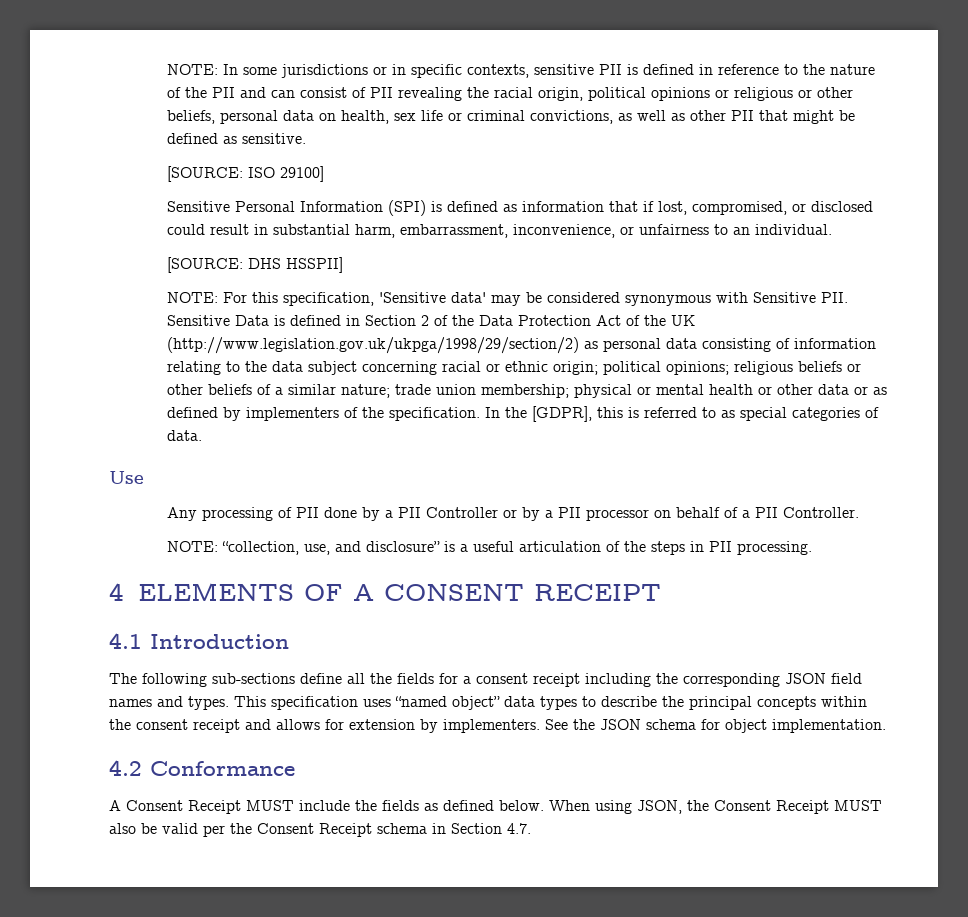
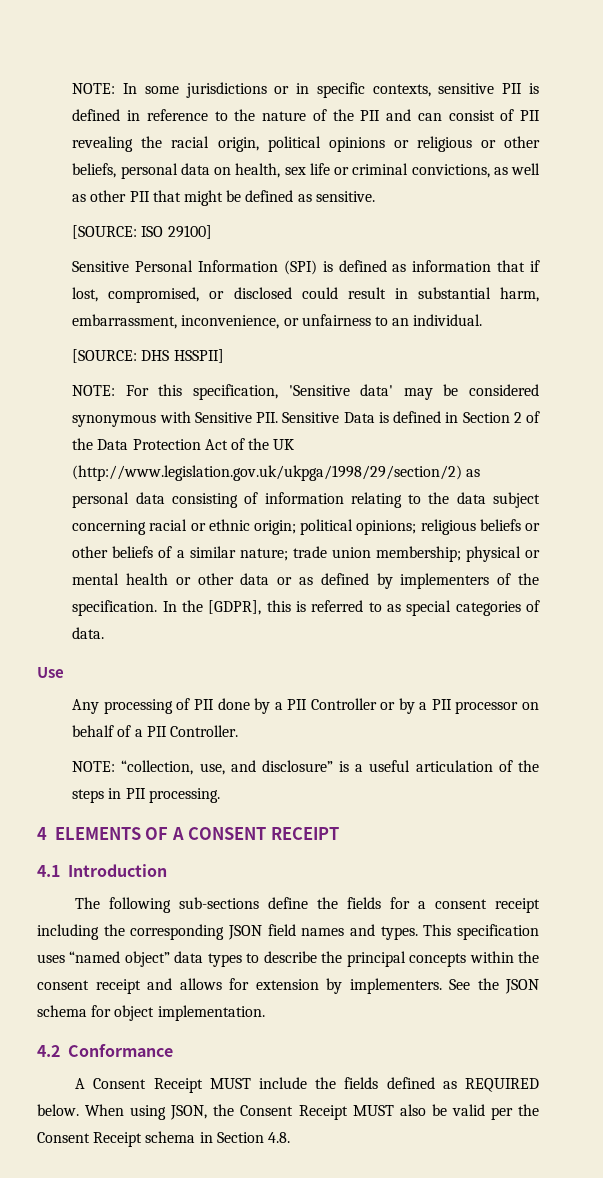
- The following sub-sections define all the fields for a consent receipt including the corresponding JSON field names and types.
+ The following sub-sections define the fields for a consent receipt including the corresponding JSON field names and types.
- A Consent Receipt MUST include the fields as defined below.
+ A Consent Receipt MUST include the fields defined as REQUIRED below.
- When using JSON, the Consent Receipt MUST also be valid per the Consent Receipt schema in Section 4.7.
+ When using JSON, the Consent Receipt MUST also be valid per the Consent Receipt schema in Section 4.8.

